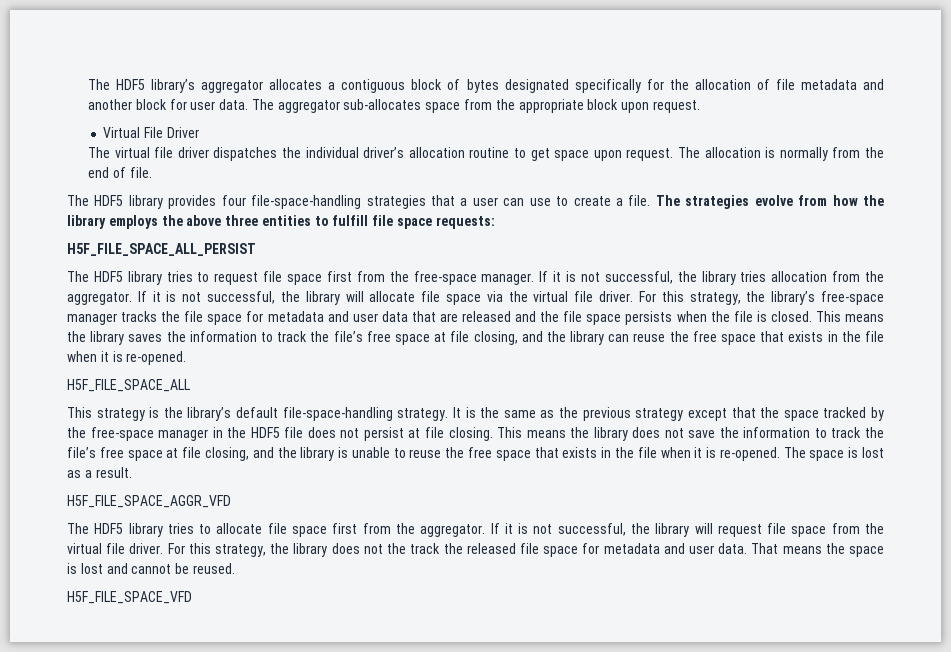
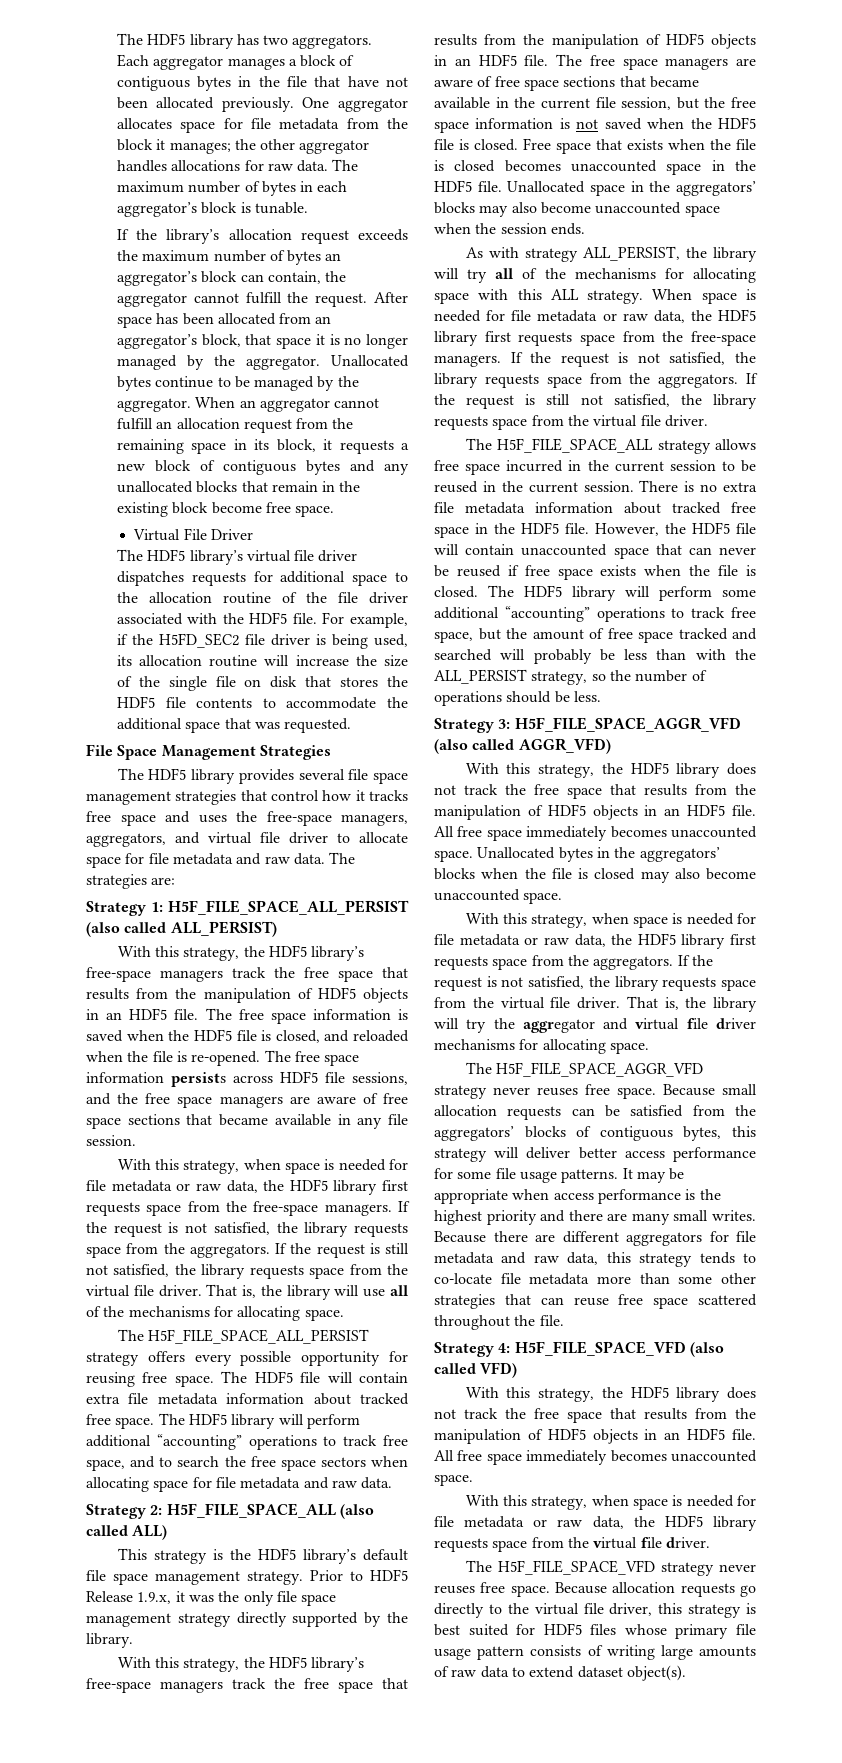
- The HDF5 library’s aggregator allocates a contiguous block of bytes designated specifically for the allocation of file metadata and another block for user data. The aggregator sub-allocates space from the appropriate block upon request.
+ The HDF5 library has two aggregators. Each aggregator manages a block of contiguous bytes in the file that have not been allocated previously. One aggregator allocates space for file metadata from the block it manages; the other aggregator handles allocations for raw data. The maximum number of bytes in each aggregator’s block is tunable.
+ If the library’s allocation request exceeds the maximum number of bytes an aggregator’s block can contain, the aggregator cannot fulfill the request. After space has been allocated from an aggregator’s block, that space it is no longer managed by the aggregator. Unallocated bytes continue to be managed by the aggregator. When an aggregator cannot fulfill an allocation request from the remaining space in its block, it requests a new block of contiguous bytes and any unallocated blocks that remain in the existing block become free space.
- The virtual file driver dispatches the individual driver’s allocation routine to get space upon request. The allocation is normally from the end of file.
- The HDF5 library provides four file-space-handling strategies that a user can use to create a file. The strategies evolve from how the library employs the above three entities to fulfill file space requests:
- H5F_FILE_SPACE_ALL_PERSIST
- The HDF5 library tries to request file space first from the free-space manager. If it is not successful, the library tries allocation from the aggregator. If it is not successful, the library will allocate file space via the virtual file driver. For this strategy, the library’s free-space manager tracks the file space for metadata and user data that are released and the file space persists when the file is closed. This means the library saves the information to track the file’s free space at file closing, and the library can reuse the free space that exists in the file when it is re-opened.
- H5F_FILE_SPACE_ALL
- This strategy is the library’s default file-space-handling strategy. It is the same as the previous strategy except that the space tracked by the free-space manager in the HDF5 file does not persist at file closing. This means the library does not save the information to track the file’s free space at file closing, and the library is unable to reuse the free space that exists in the file when it is re-opened. The space is lost as a result.
- H5F_FILE_SPACE_AGGR_VFD
- The HDF5 library tries to allocate file space first from the aggregator. If it is not successful, the library will request file space from the virtual file driver. For this strategy, the library does not the track the released file space for metadata and user data. That means the space is lost and cannot be reused.
- H5F_FILE_SPACE_VFD
+ The HDF5 library’s virtual file driver dispatches requests for additional space to the allocation routine of the file driver associated with the HDF5 file. For example, if the H5FD_SEC2 file driver is being used, its allocation routine will increase the size of the single file on disk that stores the HDF5 file contents to accommodate the additional space that was requested.
+ File Space Management Strategies
+ The HDF5 library provides several file space management strategies that control how it tracks free space and uses the free-space managers, aggregators, and virtual file driver to allocate space for file metadata and raw data. The strategies are:
+ Strategy 1: H5F_FILE_SPACE_ALL_PERSIST (also called ALL_PERSIST)
+ With this strategy, the HDF5 library’s free-space managers track the free space that results from the manipulation of HDF5 objects in an HDF5 file. The free space information is saved when the HDF5 file is closed, and reloaded when the file is re-opened. The free space information persists across HDF5 file sessions, and the free space managers are aware of free space sections that became available in any file session.
+ With this strategy, when space is needed for file metadata or raw data, the HDF5 library first requests space from the free-space managers. If the request is not satisfied, the library requests space from the aggregators. If the request is still not satisfied, the library requests space from the virtual file driver. That is, the library will use all of the mechanisms for allocating space.
+ The H5F_FILE_SPACE_ALL_PERSIST strategy offers every possible opportunity for reusing free space. The HDF5 file will contain extra file metadata information about tracked free space. The HDF5 library will perform additional “accounting” operations to track free space, and to search the free space sectors when allocating space for file metadata and raw data.
+ Strategy 2: H5F_FILE_SPACE_ALL (also called ALL)
+ This strategy is the HDF5 library’s default file space management strategy. Prior to HDF5 Release 1.9.x, it was the only file space management strategy directly supported by the library.
+ With this strategy, the HDF5 library’s free-space managers track the free space that results from the manipulation of HDF5 objects in an HDF5 file. The free space managers are aware of free space sections that became available in the current file session, but the free space information is not saved when the HDF5 file is closed. Free space that exists when the file is closed becomes unaccounted space in the HDF5 file. Unallocated space in the aggregators’ blocks may also become unaccounted space when the session ends.
+ As with strategy ALL_PERSIST, the library will try all of the mechanisms for allocating space with this ALL strategy. When space is needed for file metadata or raw data, the HDF5 library first requests space from the free-space managers. If the request is not satisfied, the library requests space from the aggregators. If the request is still not satisfied, the library requests space from the virtual file driver.
+ The H5F_FILE_SPACE_ALL strategy allows free space incurred in the current session to be reused in the current session. There is no extra file metadata information about tracked free space in the HDF5 file. However, the HDF5 file will contain unaccounted space that can never be reused if free space exists when the file is closed. The HDF5 library will perform some additional “accounting” operations to track free space, but the amount of free space tracked and searched will probably be less than with the ALL_PERSIST strategy, so the number of operations should be less.
+ Strategy 3: H5F_FILE_SPACE_AGGR_VFD (also called AGGR_VFD)
+ With this strategy, the HDF5 library does not track the free space that results from the manipulation of HDF5 objects in an HDF5 file. All free space immediately becomes unaccounted space. Unallocated bytes in the aggregators’ blocks when the file is closed may also become unaccounted space.
+ With this strategy, when space is needed for file metadata or raw data, the HDF5 library first requests space from the aggregators. If the request is not satisfied, the library requests space from the virtual file driver. That is, the library will try the aggregator and virtual file driver mechanisms for allocating space.
+ The H5F_FILE_SPACE_AGGR_VFD strategy never reuses free space. Because small allocation requests can be satisfied from the aggregators’ blocks of contiguous bytes, this strategy will deliver better access performance for some file usage patterns. It may be appropriate when access performance is the highest priority and there are many small writes. Because there are different aggregators for file metadata and raw data, this strategy tends to co-locate file metadata more than some other strategies that can reuse free space scattered throughout the file.
+ Strategy 4: H5F_FILE_SPACE_VFD (also called VFD)
+ With this strategy, the HDF5 library does not track the free space that results from the manipulation of HDF5 objects in an HDF5 file. All free space immediately becomes unaccounted space.
+ With this strategy, when space is needed for file metadata or raw data, the HDF5 library requests space from the virtual file driver.
+ The H5F_FILE_SPACE_VFD strategy never reuses free space. Because allocation requests go directly to the virtual file driver, this strategy is best suited for HDF5 files whose primary file usage pattern consists of writing large amounts of raw data to extend dataset object(s).

